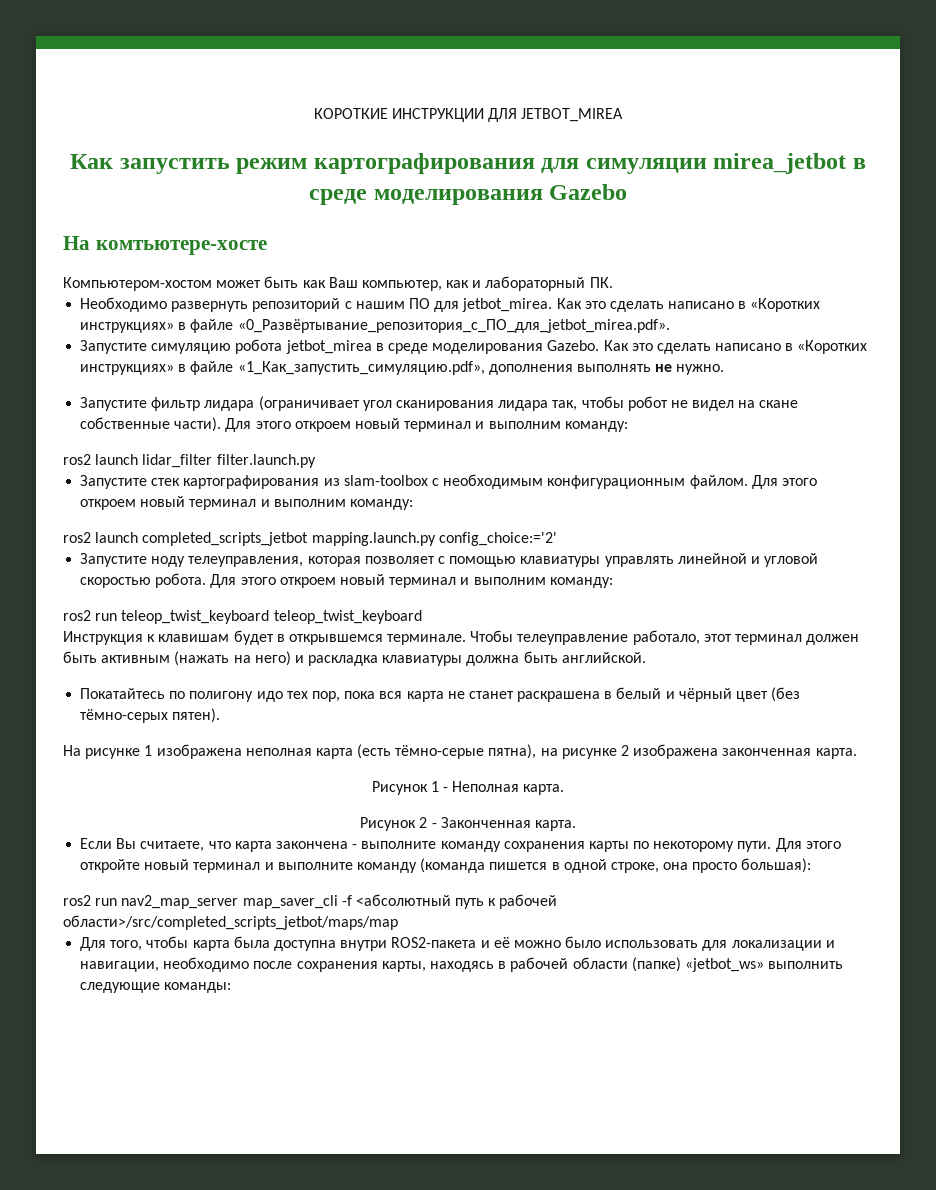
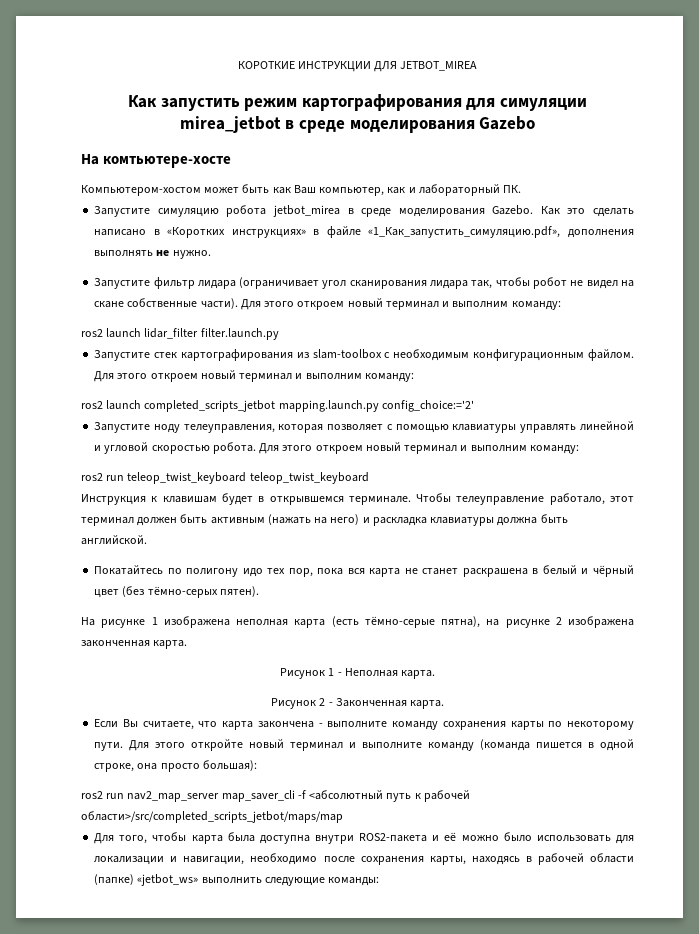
- Необходимо развернуть репозиторий с нашим ПО для jetbot_mirea. Как это сделать написано в «Коротких инструкциях» в файле «0_Развёртывание_репозитория_с_ПО_для_jetbot_mirea.pdf».

